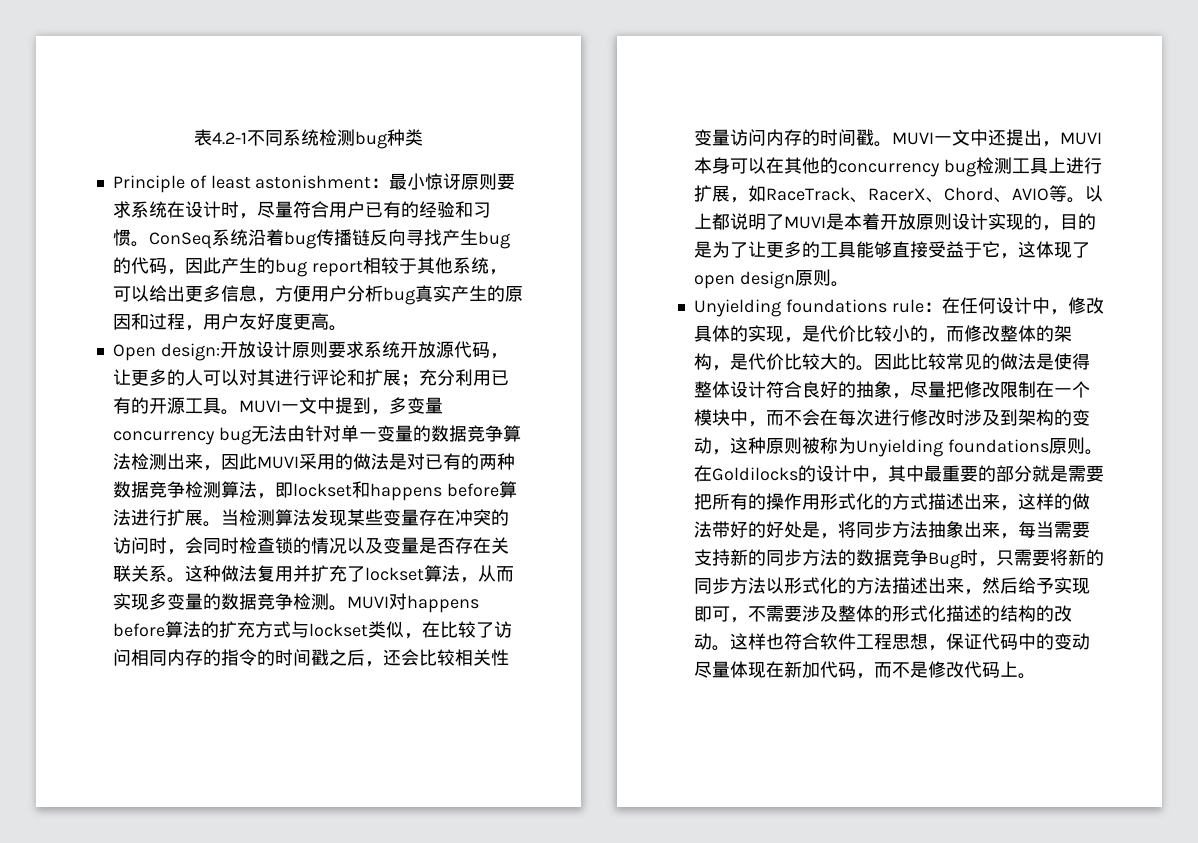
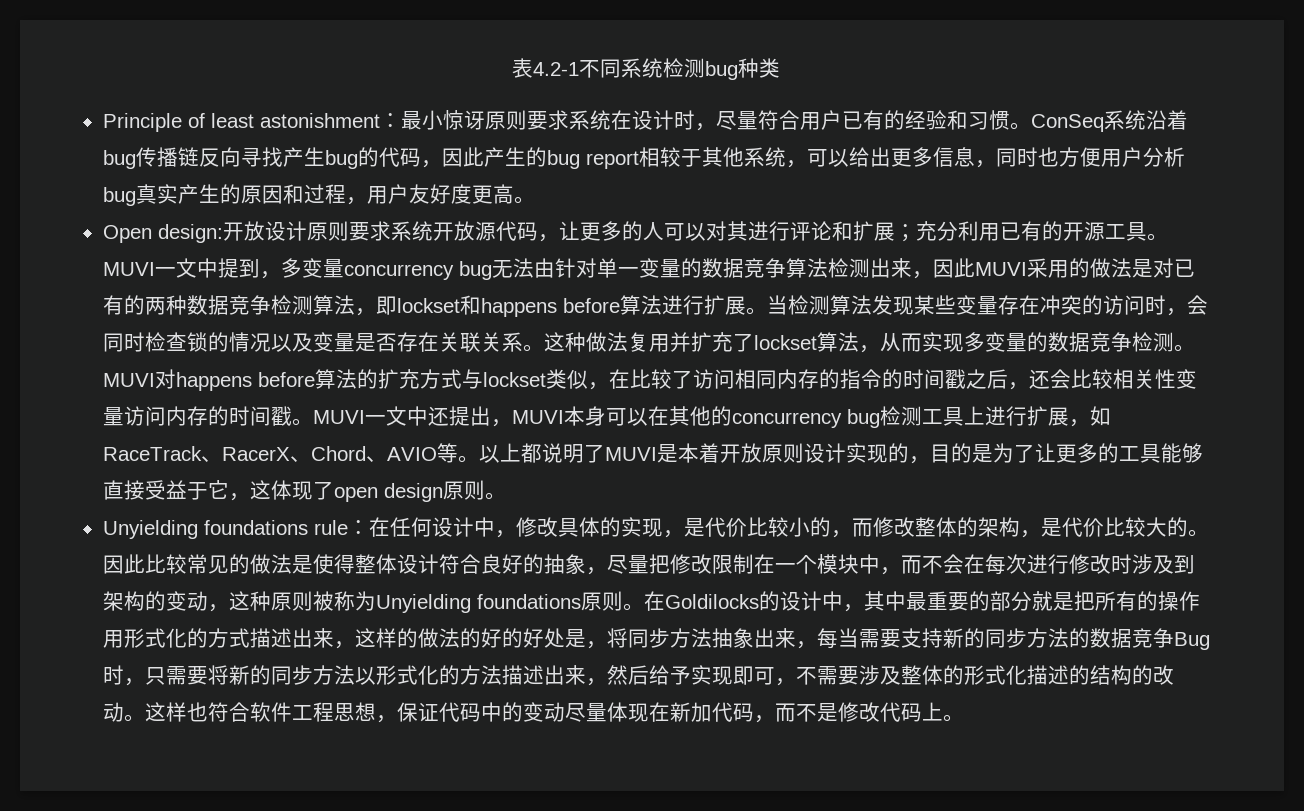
- ConSeq系统沿着bug传播链反向寻找产生bug的代码，因此产生的bug report相较于其他系统，可以给出更多信息，方便用户分析bug真实产生的原因和过程，用户友好度更高。
+ ConSeq系统沿着bug传播链反向寻找产生bug的代码，因此产生的bug report相较于其他系统，可以给出更多信息，同时也方便用户分析bug真实产生的原因和过程，用户友好度更高。
- 在Goldilocks的设计中，其中最重要的部分就是需要把所有的操作用形式化的方式描述出来，这样的做法带好的好处是，将同步方法抽象出来，每当需要支持新的同步方法的数据竞争Bug时，只需要将新的同步方法以形式化的方法描述出来，然后给予实现即可，不需要涉及整体的形式化描述的结构的改动。
+ 在Goldilocks的设计中，其中最重要的部分就是把所有的操作用形式化的方式描述出来，这样的做法的好的好处是，将同步方法抽象出来，每当需要支持新的同步方法的数据竞争Bug时，只需要将新的同步方法以形式化的方法描述出来，然后给予实现即可，不需要涉及整体的形式化描述的结构的改动。

